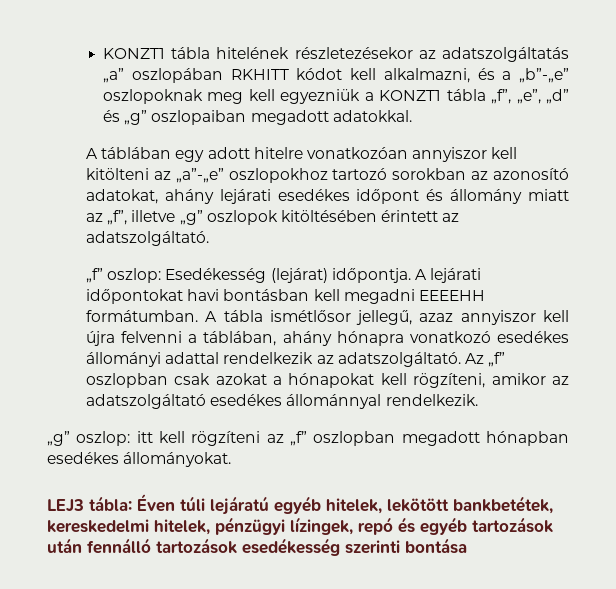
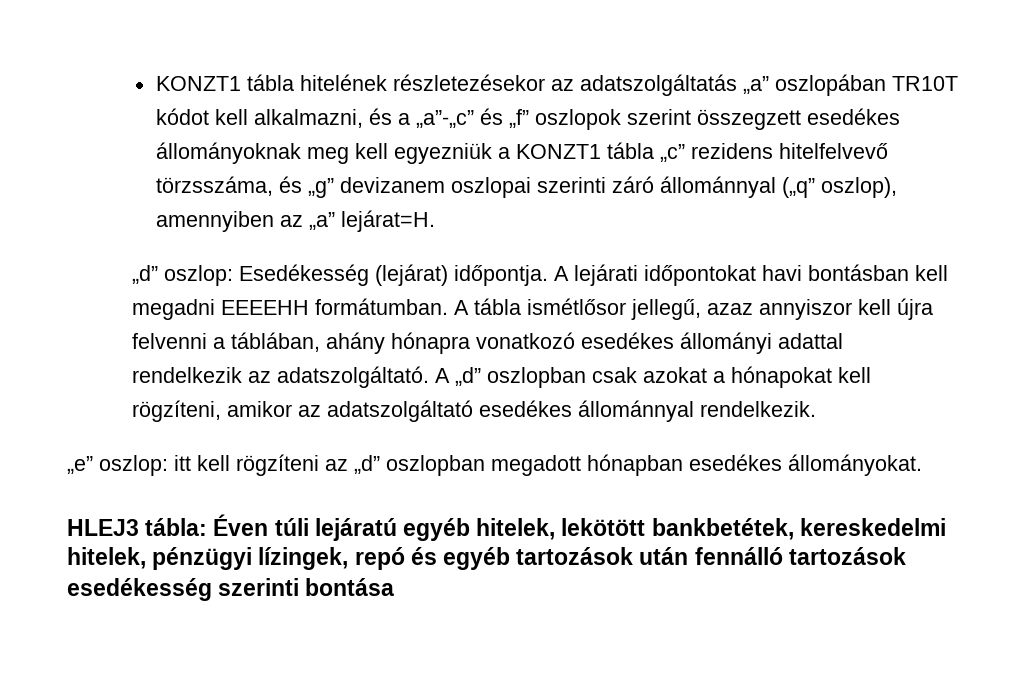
- KONZT1 tábla hitelének részletezésekor az adatszolgáltatás „a” oszlopában RKHITT kódot kell alkalmazni, és a „b”-„e” oszlopoknak meg kell egyezniük a KONZT1 tábla „f”, „e”, „d” és „g” oszlopaiban megadott adatokkal.
- A táblában egy adott hitelre vonatkozóan annyiszor kell kitölteni az „a”-„e” oszlopokhoz tartozó sorokban az azonosító adatokat, ahány lejárati esedékes időpont és állomány miatt az „f”, illetve „g” oszlopok kitöltésében érintett az adatszolgáltató.
- „f” oszlop: Esedékesség (lejárat) időpontja.
+ KONZT1 tábla hitelének részletezésekor az adatszolgáltatás „a” oszlopában TR10T kódot kell alkalmazni, és a „a”-„c” és „f” oszlopok szerint összegzett esedékes állományoknak meg kell egyezniük a KONZT1 tábla „c” rezidens hitelfelvevő törzsszáma, és „g” devizanem oszlopai szerinti záró állománnyal („q” oszlop), amennyiben az „a” lejárat=H.
+ „d” oszlop: Esedékesség (lejárat) időpontja.
- Az „f” oszlopban csak azokat a hónapokat kell rögzíteni, amikor az adatszolgáltató esedékes állománnyal rendelkezik.
+ A „d” oszlopban csak azokat a hónapokat kell rögzíteni, amikor az adatszolgáltató esedékes állománnyal rendelkezik.
- „g” oszlop: itt kell rögzíteni az „f” oszlopban megadott hónapban esedékes állományokat.
+ „e” oszlop: itt kell rögzíteni az „d” oszlopban megadott hónapban esedékes állományokat.
- LEJ3 tábla: Éven túli lejáratú egyéb hitelek, lekötött bankbetétek, kereskedelmi hitelek, pénzügyi lízingek, repó és egyéb tartozások után fennálló tartozások esedékesség szerinti bontása
+ HLEJ3 tábla: Éven túli lejáratú egyéb hitelek, lekötött bankbetétek, kereskedelmi hitelek, pénzügyi lízingek, repó és egyéb tartozások után fennálló tartozások esedékesség szerinti bontása

